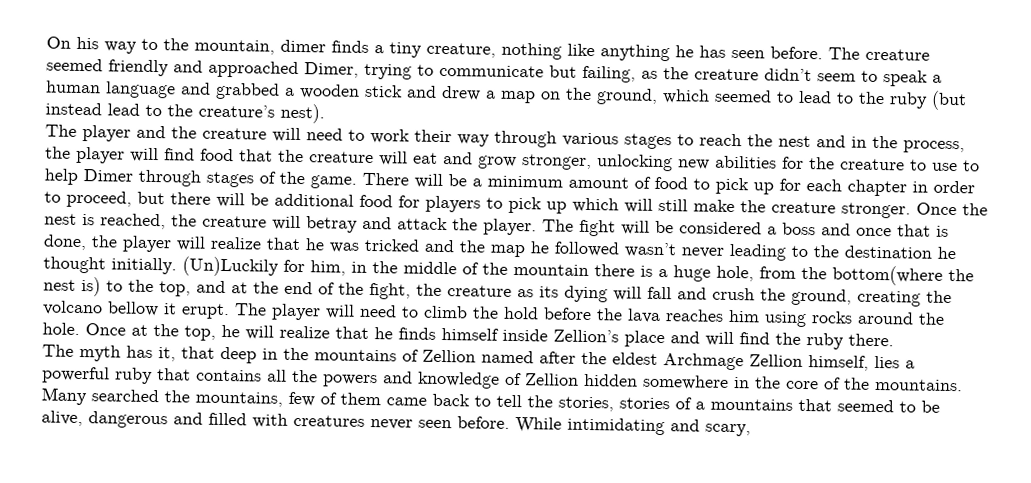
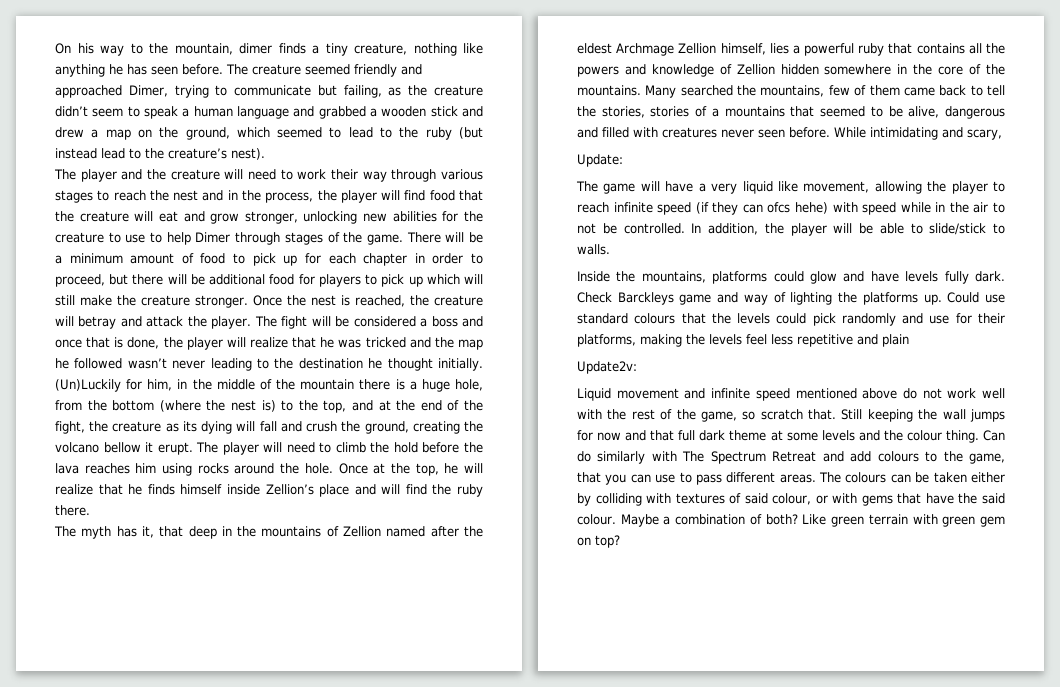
- (Un)Luckily for him, in the middle of the mountain there is a huge hole, from the bottom(where the nest is) to the top, and at the end of the fight, the creature as its dying will fall and crush the ground, creating the volcano bellow it erupt.
+ (Un)Luckily for him, in the middle of the mountain there is a huge hole, from the bottom (where the nest is) to the top, and at the end of the fight, the creature as its dying will fall and crush the ground, creating the volcano bellow it erupt.
+ Update:
+ The game will have a very liquid like movement, allowing the player to reach infinite speed (if they can ofcs hehe) with speed while in the air to not be controlled. In addition, the player will be able to slide/stick to walls.
+ Inside the mountains, platforms could glow and have levels fully dark. Check Barckleys game and way of lighting the platforms up. Could use standard colours that the levels could pick randomly and use for their platforms, making the levels feel less repetitive and plain
+ Update2v:
+ Liquid movement and infinite speed mentioned above do not work well with the rest of the game, so scratch that. Still keeping the wall jumps for now and that full dark theme at some levels and the colour thing. Can do similarly with The Spectrum Retreat and add colours to the game, that you can use to pass different areas. The colours can be taken either by colliding with textures of said colour, or with gems that have the said colour. Maybe a combination of both? Like green terrain with green gem on top?

